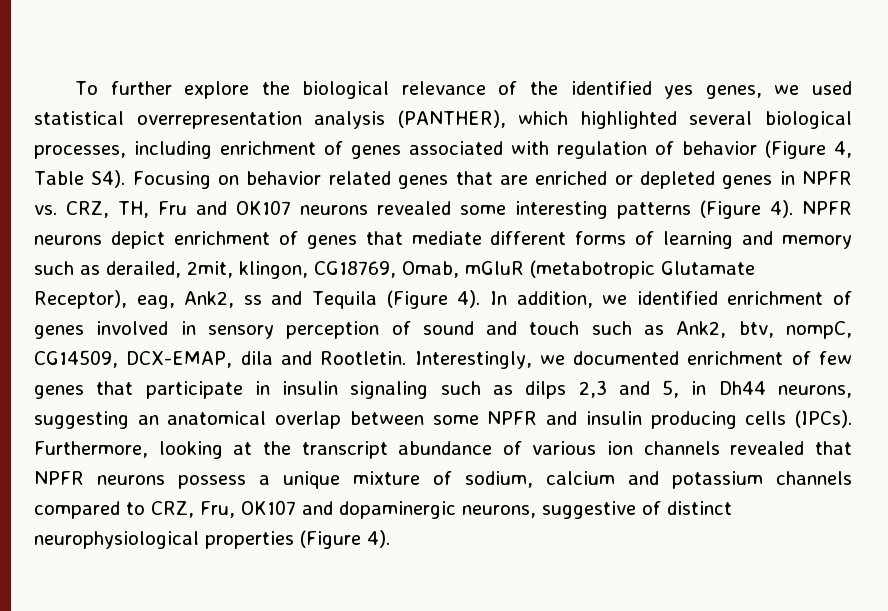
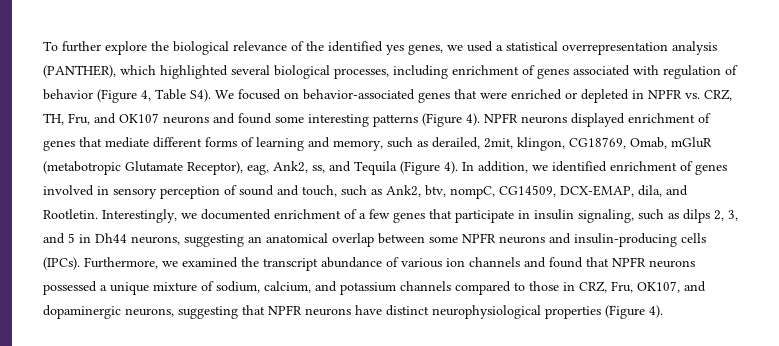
- To further explore the biological relevance of the identified yes genes, we used statistical overrepresentation analysis (PANTHER), which highlighted several biological processes, including enrichment of genes associated with regulation of behavior (Figure 4, Table S4). Focusing on behavior related genes that are enriched or depleted genes in NPFR vs. CRZ, TH, Fru and OK107 neurons revealed some interesting patterns (Figure 4).
+ To further explore the biological relevance of the identified yes genes, we used a statistical overrepresentation analysis (PANTHER), which highlighted several biological processes, including enrichment of genes associated with regulation of behavior (Figure 4, Table S4). We focused on behavior-associated genes that were enriched or depleted in NPFR vs. CRZ, TH, Fru, and OK107 neurons and found some interesting patterns (Figure 4).
- NPFR neurons depict enrichment of genes that mediate different forms of learning and memory such as derailed, 2mit, klingon, CG18769, Omab, mGluR (metabotropic Glutamate Receptor), eag, Ank2, ss and Tequila (Figure 4).
+ NPFR neurons displayed enrichment of genes that mediate different forms of learning and memory, such as derailed, 2mit, klingon, CG18769, Omab, mGluR (metabotropic Glutamate Receptor), eag, Ank2, ss, and Tequila (Figure 4).
- In addition, we identified enrichment of genes involved in sensory perception of sound and touch such as Ank2, btv, nompC, CG14509, DCX-EMAP, dila and Rootletin.
+ In addition, we identified enrichment of genes involved in sensory perception of sound and touch, such as Ank2, btv, nompC, CG14509, DCX-EMAP, dila, and Rootletin.
- Interestingly, we documented enrichment of few genes that participate in insulin signaling such as dilps 2,3 and 5, in Dh44 neurons, suggesting an anatomical overlap between some NPFR and insulin producing cells (IPCs).
+ Interestingly, we documented enrichment of a few genes that participate in insulin signaling, such as dilps 2, 3, and 5 in Dh44 neurons, suggesting an anatomical overlap between some NPFR neurons and insulin-producing cells (IPCs).
- Furthermore, looking at the transcript abundance of various ion channels revealed that NPFR neurons possess a unique mixture of sodium, calcium and potassium channels compared to CRZ, Fru, OK107 and dopaminergic neurons, suggestive of distinct neurophysiological properties (Figure 4).
+ Furthermore, we examined the transcript abundance of various ion channels and found that NPFR neurons possessed a unique mixture of sodium, calcium, and potassium channels compared to those in CRZ, Fru, OK107, and dopaminergic neurons, suggesting that NPFR neurons have distinct neurophysiological properties (Figure 4).

